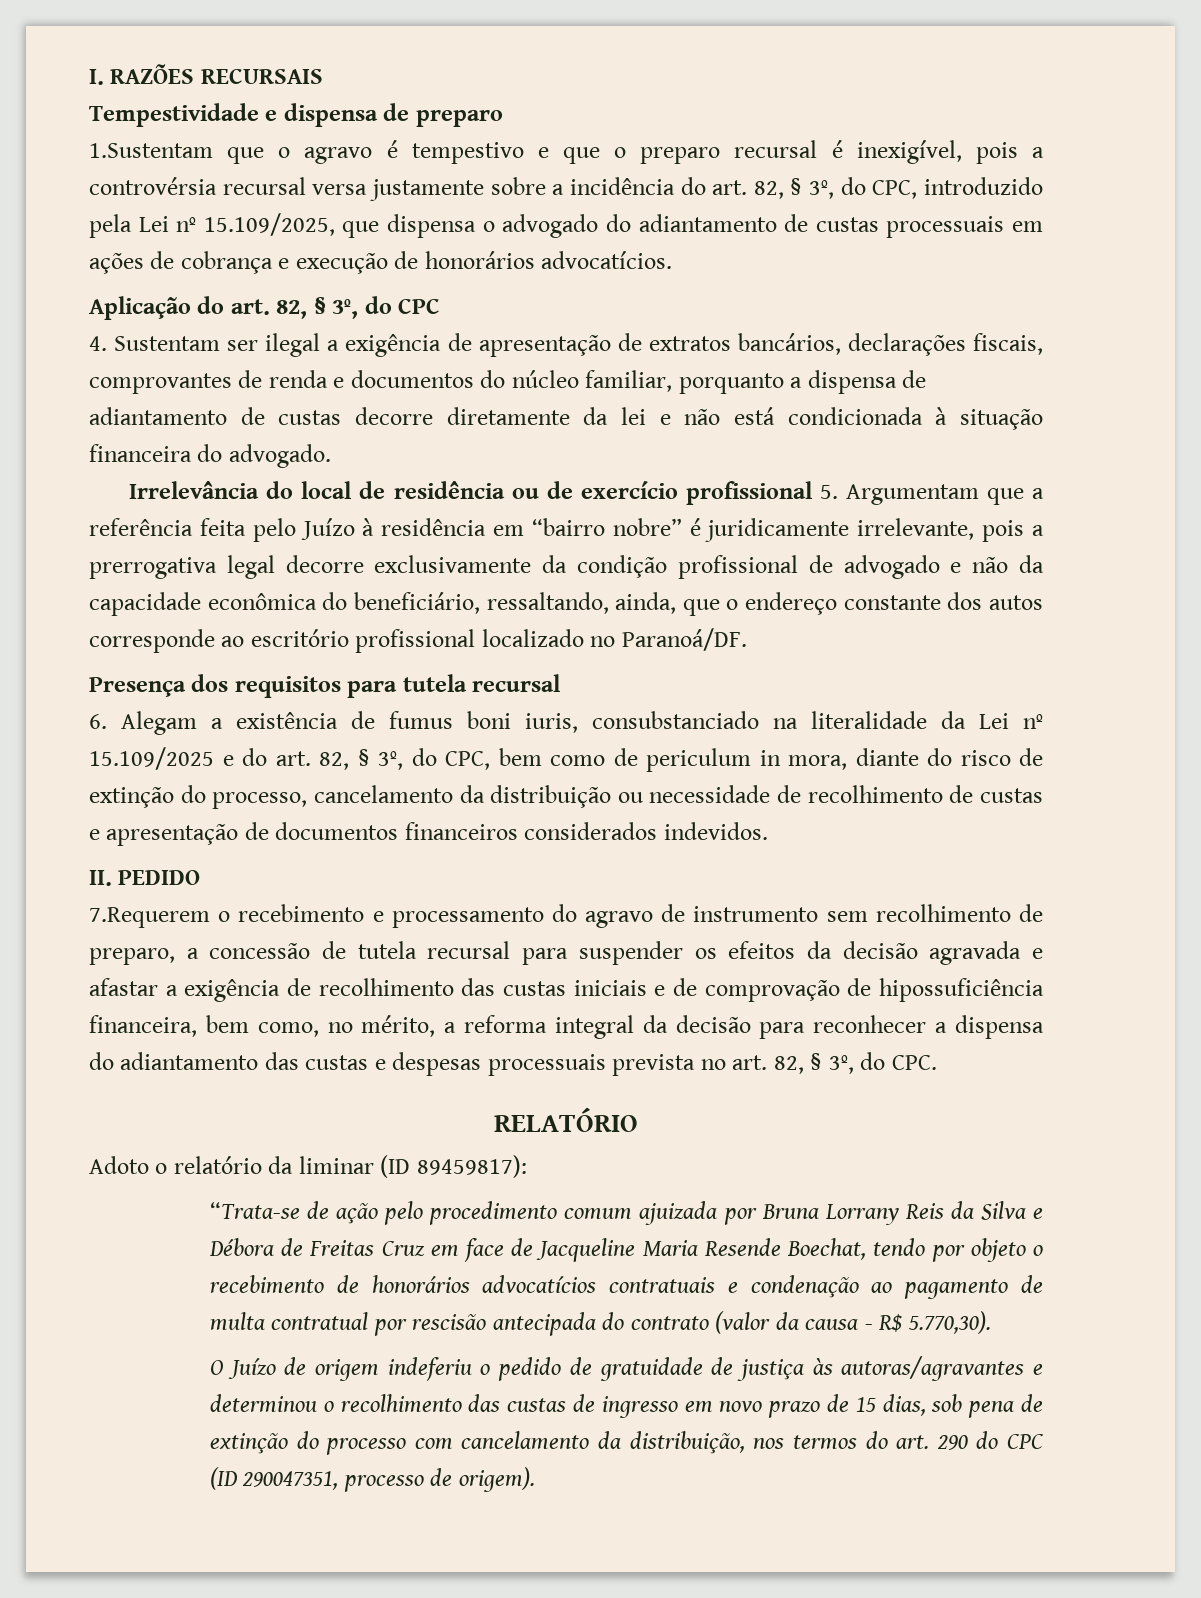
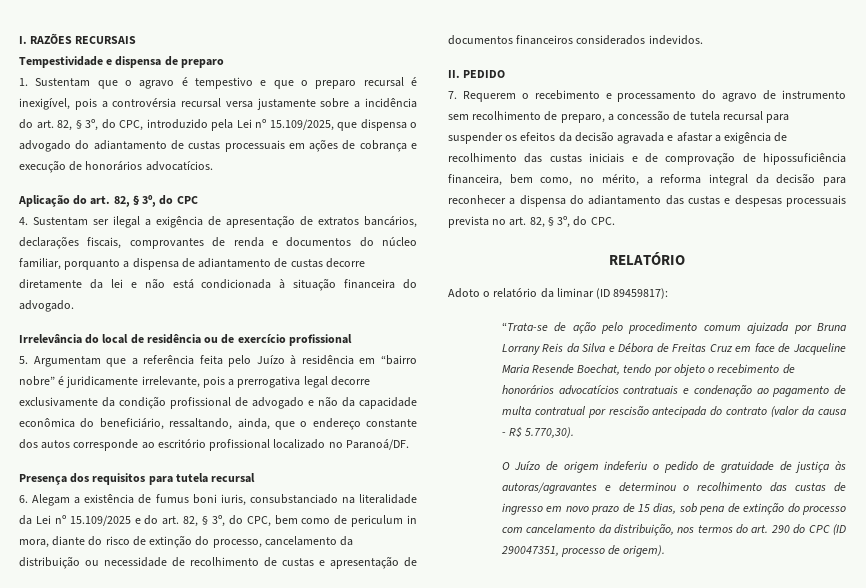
- 1.Sustentam que o agravo é tempestivo e que o preparo recursal é inexigível, pois a controvérsia recursal versa justamente sobre a incidência do art. 82, § 3º, do CPC, introduzido pela Lei nº 15.109/2025, que dispensa o advogado do adiantamento de custas processuais em ações de cobrança e execução de honorários advocatícios.
+ 1. Sustentam que o agravo é tempestivo e que o preparo recursal é inexigível, pois a controvérsia recursal versa justamente sobre a incidência do art. 82, § 3º, do CPC, introduzido pela Lei nº 15.109/2025, que dispensa o advogado do adiantamento de custas processuais em ações de cobrança e execução de honorários advocatícios.
- Irrelevância do local de residência ou de exercício profissional 5. Argumentam que a referência feita pelo Juízo à residência em “bairro nobre” é juridicamente irrelevante, pois a prerrogativa legal decorre exclusivamente da condição profissional de advogado e não da capacidade econômica do beneficiário, ressaltando, ainda, que o endereço constante dos autos corresponde ao escritório profissional localizado no Paranoá/DF.
+ Irrelevância do local de residência ou de exercício profissional
+ 5. Argumentam que a referência feita pelo Juízo à residência em “bairro nobre” é juridicamente irrelevante, pois a prerrogativa legal decorre exclusivamente da condição profissional de advogado e não da capacidade econômica do beneficiário, ressaltando, ainda, que o endereço constante dos autos corresponde ao escritório profissional localizado no Paranoá/DF.
- 7.Requerem o recebimento e processamento do agravo de instrumento sem recolhimento de preparo, a concessão de tutela recursal para suspender os efeitos da decisão agravada e afastar a exigência de recolhimento das custas iniciais e de comprovação de hipossuficiência financeira, bem como, no mérito, a reforma integral da decisão para reconhecer a dispensa do adiantamento das custas e despesas processuais prevista no art. 82, § 3º, do CPC.
+ 7. Requerem o recebimento e processamento do agravo de instrumento sem recolhimento de preparo, a concessão de tutela recursal para suspender os efeitos da decisão agravada e afastar a exigência de recolhimento das custas iniciais e de comprovação de hipossuficiência financeira, bem como, no mérito, a reforma integral da decisão para reconhecer a dispensa do adiantamento das custas e despesas processuais prevista no art. 82, § 3º, do CPC.

